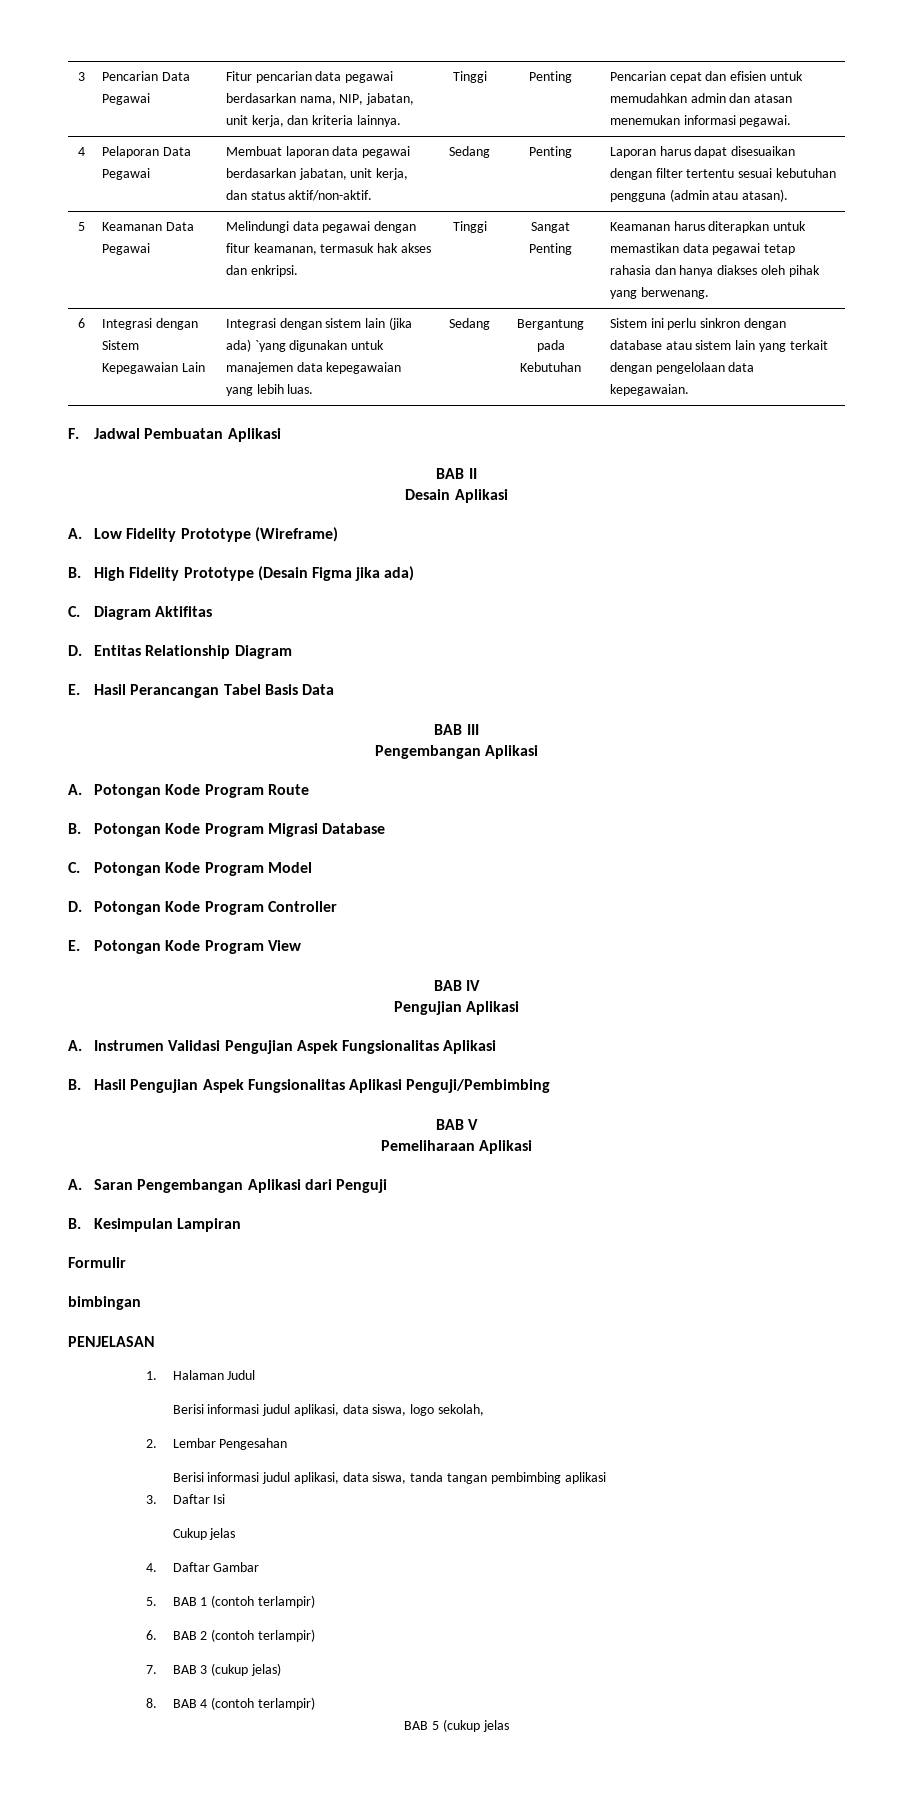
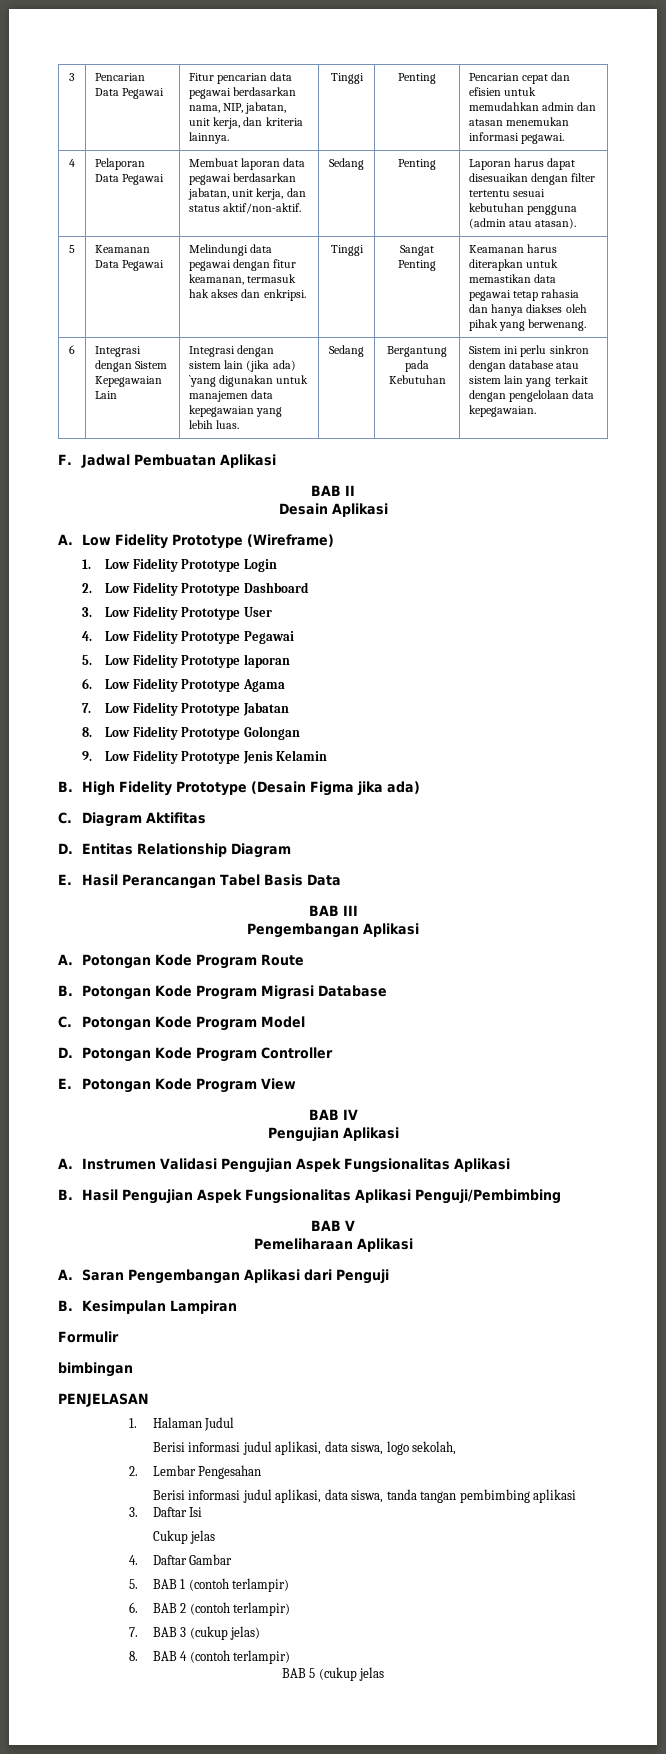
+ 1. Low Fidelity Prototype Login
+ 2. Low Fidelity Prototype Dashboard
+ 3. Low Fidelity Prototype User
+ 4. Low Fidelity Prototype Pegawai
+ 5. Low Fidelity Prototype laporan
+ 6. Low Fidelity Prototype Agama
+ 7. Low Fidelity Prototype Jabatan
+ 8. Low Fidelity Prototype Golongan
+ 9. Low Fidelity Prototype Jenis Kelamin

